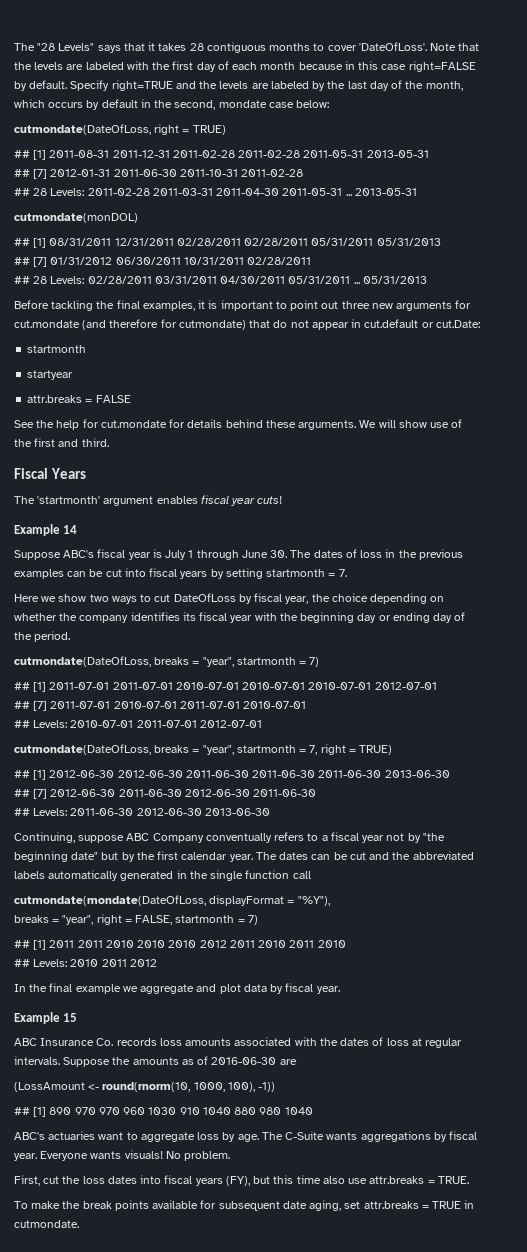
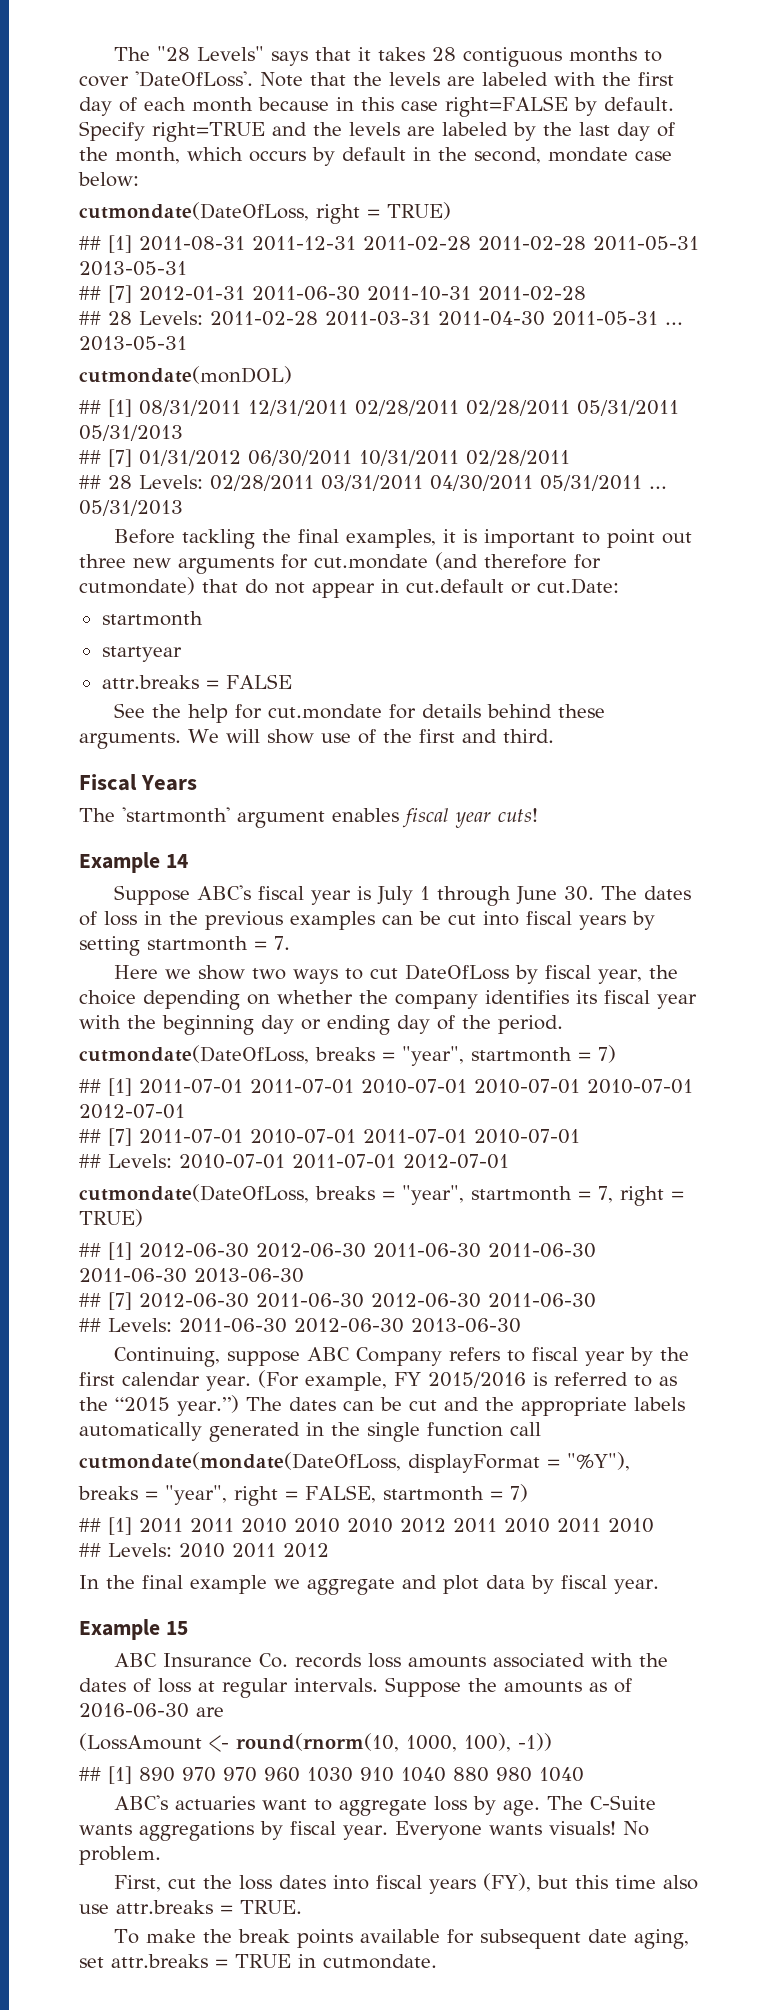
- Continuing, suppose ABC Company conventually refers to a fiscal year not by "the beginning date" but by the first calendar year.
+ Continuing, suppose ABC Company refers to fiscal year by the first calendar year.
+ (For example, FY 2015/2016 is referred to as the “2015 year.”)
- The dates can be cut and the abbreviated labels automatically generated in the single function call
+ The dates can be cut and the appropriate labels automatically generated in the single function call

